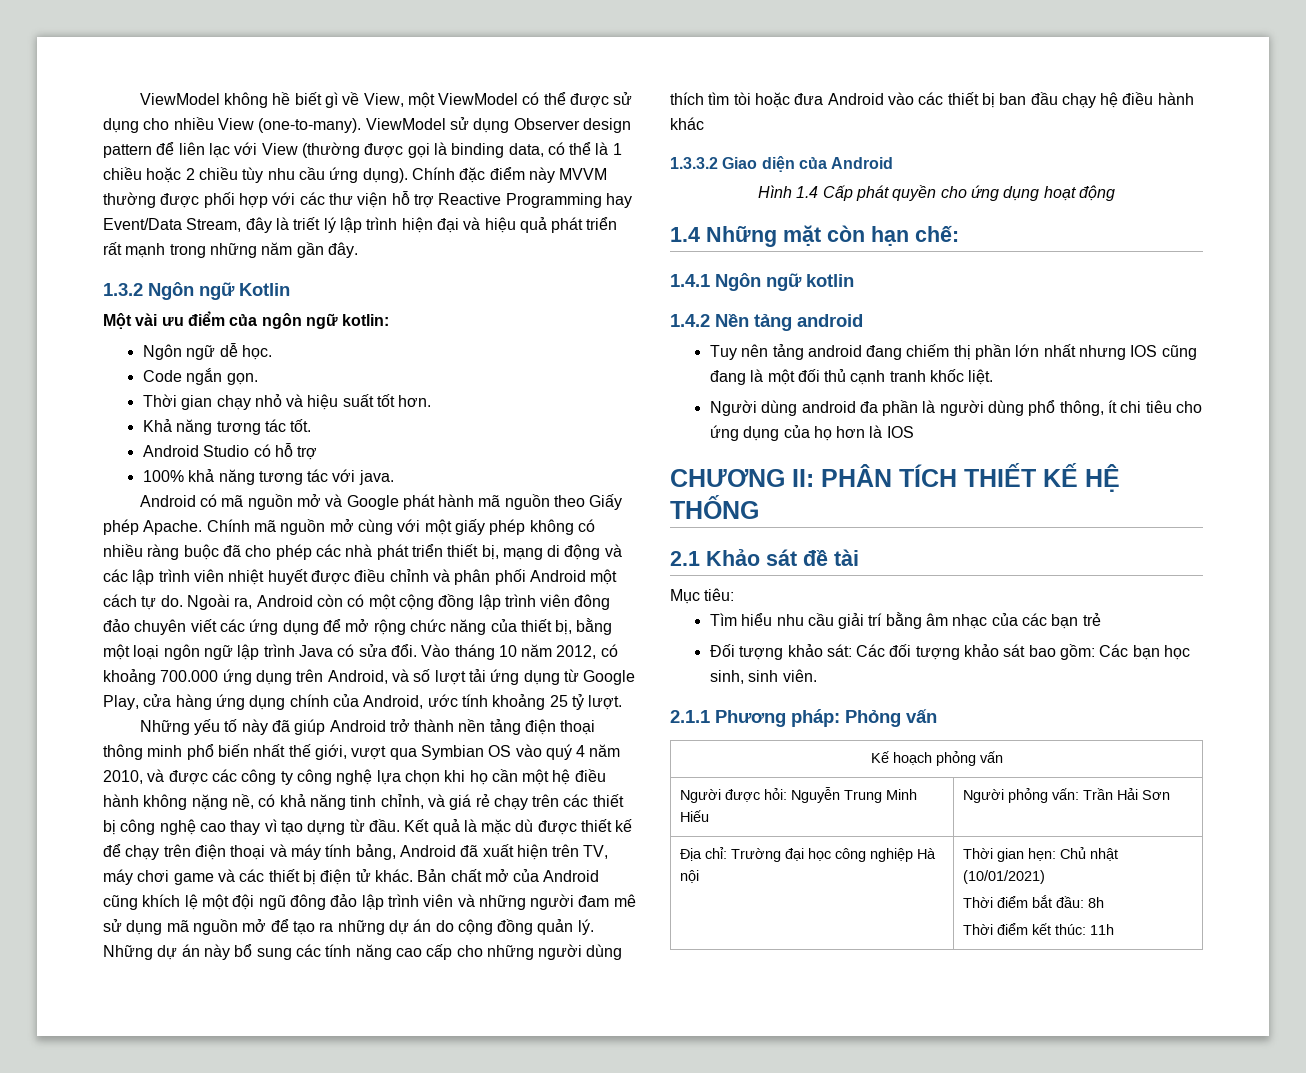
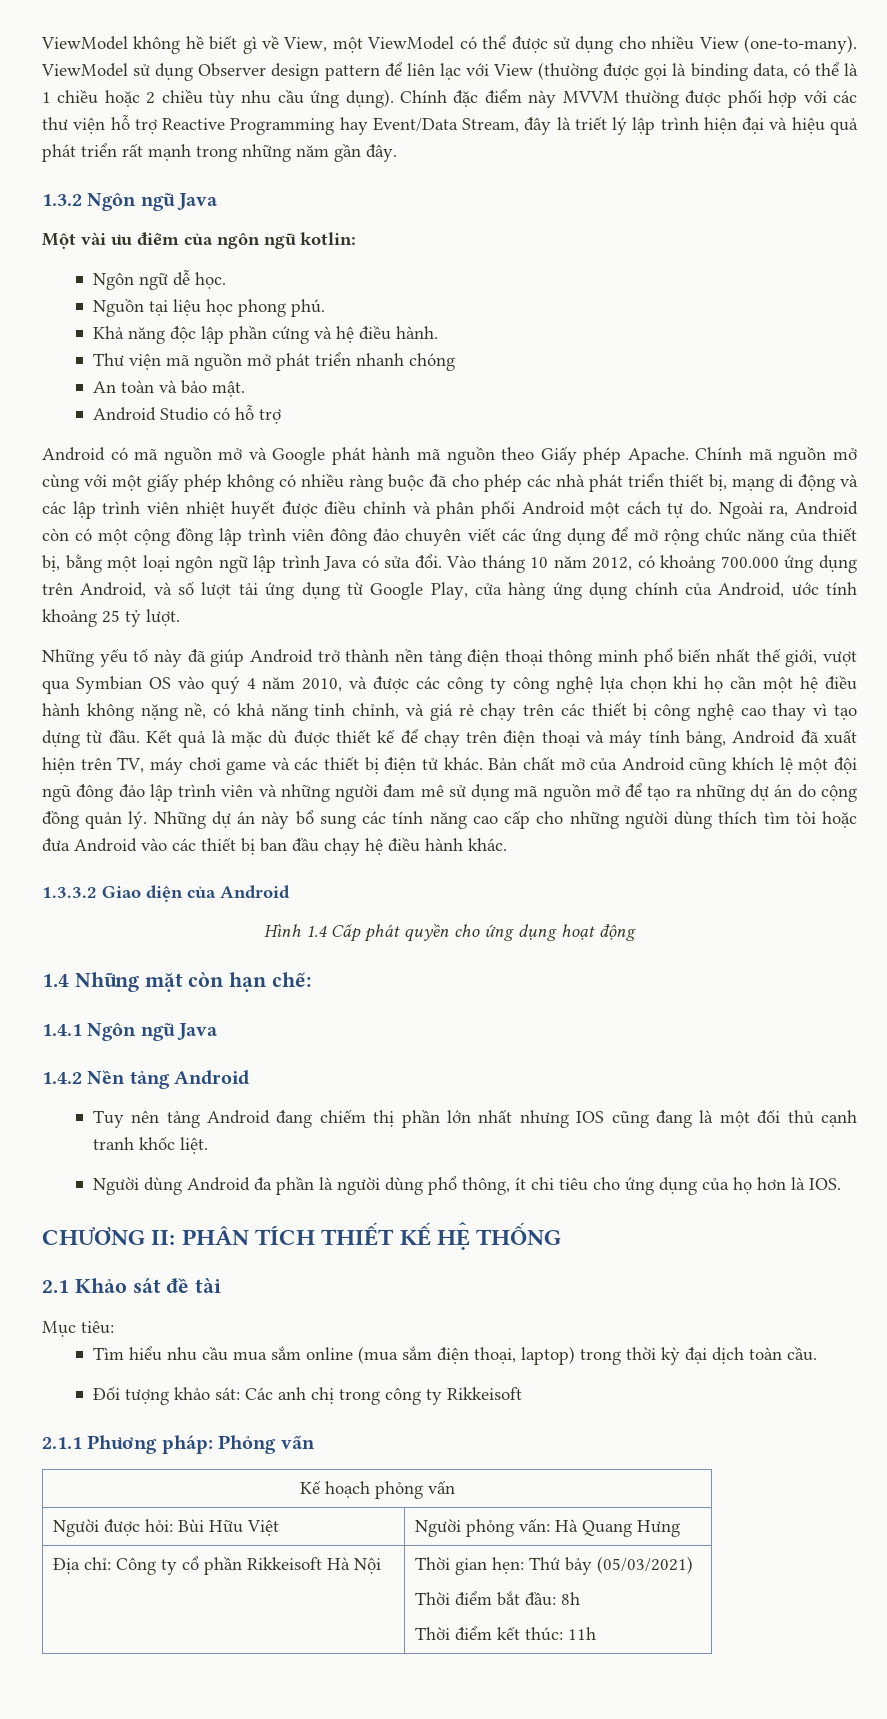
- 1.3.2 Ngôn ngữ Kotlin
+ 1.3.2 Ngôn ngữ Java
- Code ngắn gọn.
- Thời gian chạy nhỏ và hiệu suất tốt hơn.
- Khả năng tương tác tốt.
+ Nguồn tại liệu học phong phú.
+ Khả năng độc lập phần cứng và hệ điều hành.
+ Thư viện mã nguồn mở phát triển nhanh chóng
+ An toàn và bảo mật.
- 100% khả năng tương tác với java.
- Những dự án này bổ sung các tính năng cao cấp cho những người dùng thích tìm tòi hoặc đưa Android vào các thiết bị ban đầu chạy hệ điều hành khác
+ Những dự án này bổ sung các tính năng cao cấp cho những người dùng thích tìm tòi hoặc đưa Android vào các thiết bị ban đầu chạy hệ điều hành khác.
- 1.4.1 Ngôn ngữ kotlin
+ 1.4.1 Ngôn ngữ Java
- 1.4.2 Nền tảng android
+ 1.4.2 Nền tảng Android
- Tuy nên tảng android đang chiếm thị phần lớn nhất nhưng IOS cũng đang là một đối thủ cạnh tranh khốc liệt.
+ Tuy nên tảng Android đang chiếm thị phần lớn nhất nhưng IOS cũng đang là một đối thủ cạnh tranh khốc liệt.
- Người dùng android đa phần là người dùng phổ thông, ít chi tiêu cho ứng dụng của họ hơn là IOS
+ Người dùng Android đa phần là người dùng phổ thông, ít chi tiêu cho ứng dụng của họ hơn là IOS.
- Tìm hiểu nhu cầu giải trí bằng âm nhạc của các bạn trẻ
+ Tìm hiểu nhu cầu mua sắm online (mua sắm điện thoại, laptop) trong thời kỳ đại dịch toàn cầu.
- Đối tượng khảo sát: Các đối tượng khảo sát bao gồm: Các bạn học sinh, sinh viên.
+ Đối tượng khảo sát: Các anh chị trong công ty Rikkeisoft
- Người được hỏi: Nguyễn Trung Minh Hiếu | Người phỏng vấn: Trần Hải Sơn
+ Người được hỏi: Bùi Hữu Việt | Người phỏng vấn: Hà Quang Hưng
- Địa chỉ: Trường đại học công nghiệp Hà nội | Thời gian hẹn: Chủ nhật (10/01/2021)
+ Địa chỉ: Công ty cổ phần Rikkeisoft Hà Nội | Thời gian hẹn: Thứ bảy (05/03/2021)

